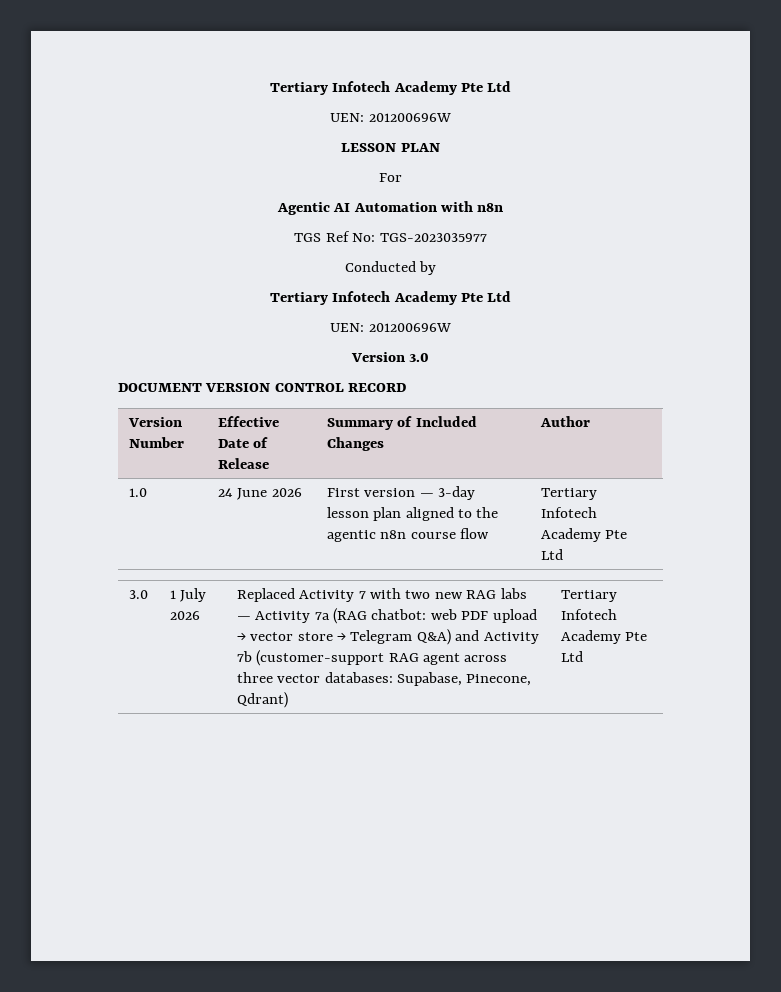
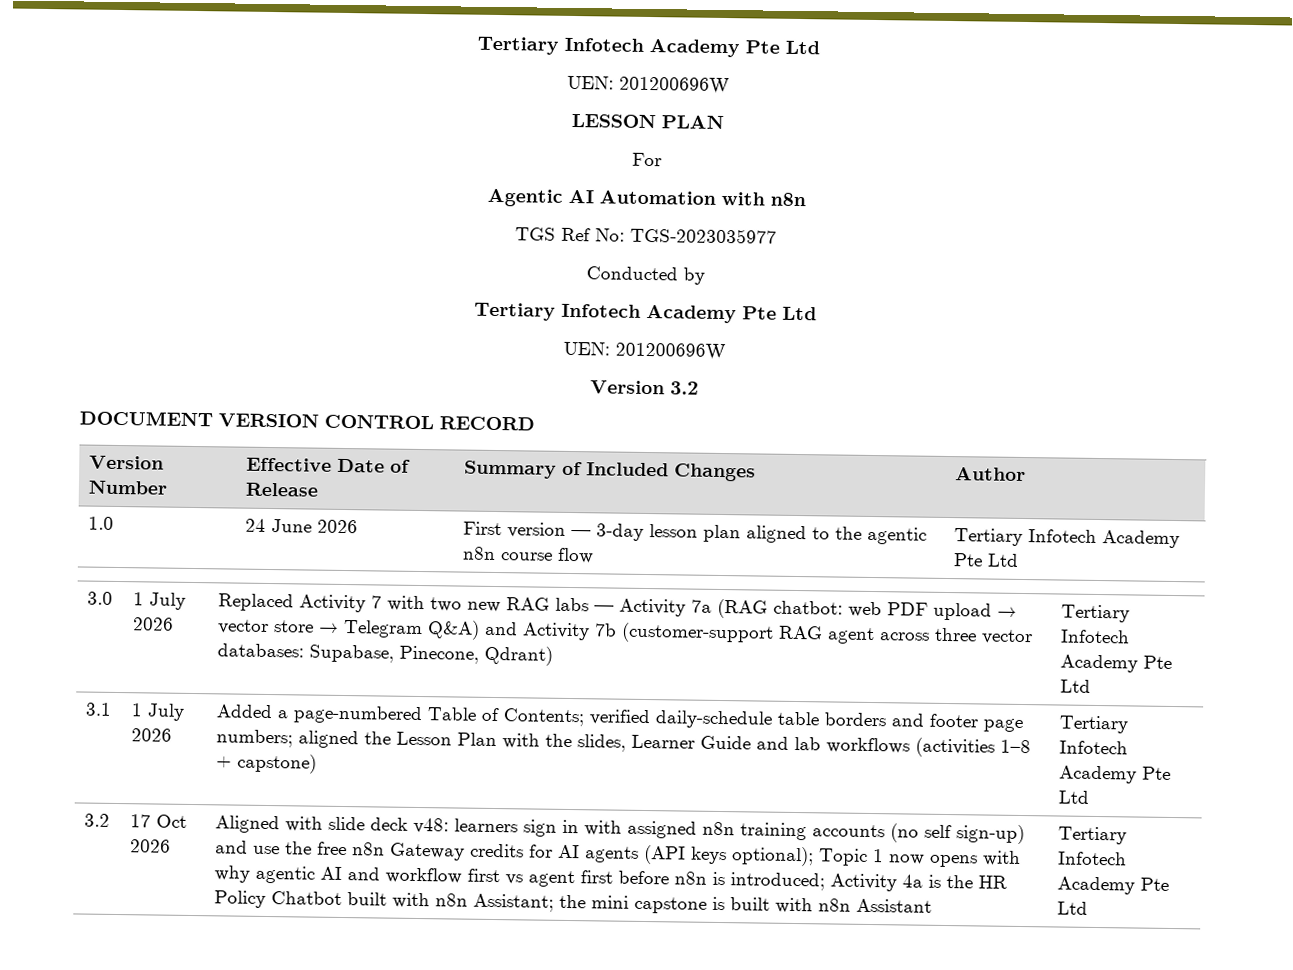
- Version 3.0
+ Version 3.2
+ 3.1 | 1 July 2026 | Added a page-numbered Table of Contents; verified daily-schedule table borders and footer page numbers; aligned the Lesson Plan with the slides, Learner Guide and lab workflows (activities 1–8 + capstone) | Tertiary Infotech Academy Pte Ltd
+ 3.2 | 17 Oct 2026 | Aligned with slide deck v48: learners sign in with assigned n8n training accounts (no self sign-up) and use the free n8n Gateway credits for AI agents (API keys optional); Topic 1 now opens with why agentic AI and workflow first vs agent first before n8n is introduced; Activity 4a is the HR Policy Chatbot built with n8n Assistant; the mini capstone is built with n8n Assistant | Tertiary Infotech Academy Pte Ltd

